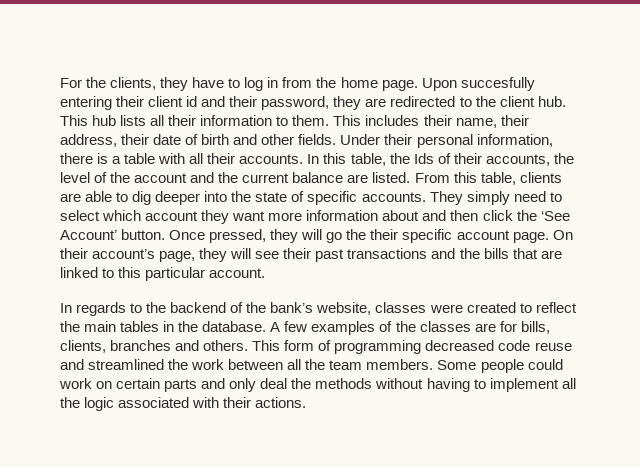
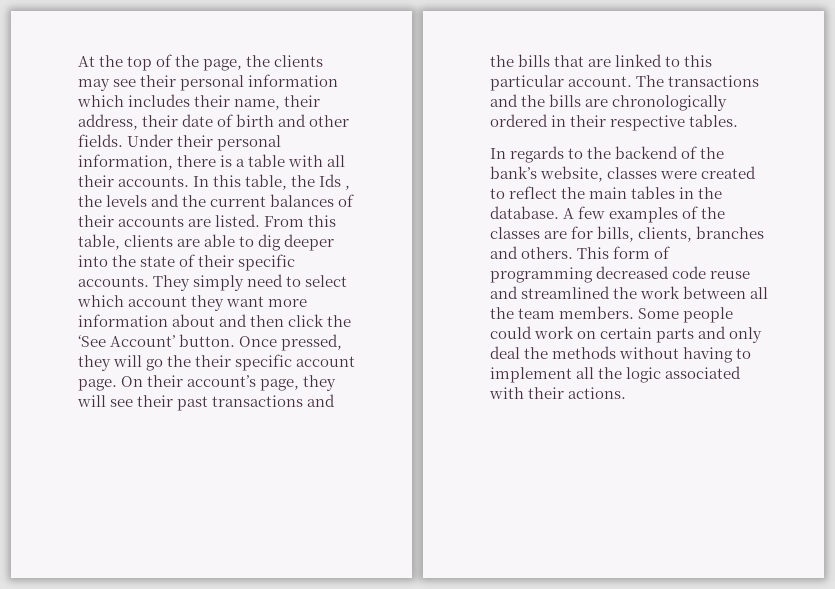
- For the clients, they have to log in from the home page. Upon succesfully entering their client id and their password, they are redirected to the client hub. This hub lists all their information to them. This includes their name, their address, their date of birth and other fields.
+ At the top of the page, the clients may see their personal information which includes their name, their address, their date of birth and other fields.
- In this table, the Ids of their accounts, the level of the account and the current balance are listed.
+ In this table, the Ids , the levels and the current balances of their accounts are listed.
- From this table, clients are able to dig deeper into the state of specific accounts.
+ From this table, clients are able to dig deeper into the state of their specific accounts.
+ The transactions and the bills are chronologically ordered in their respective tables.

